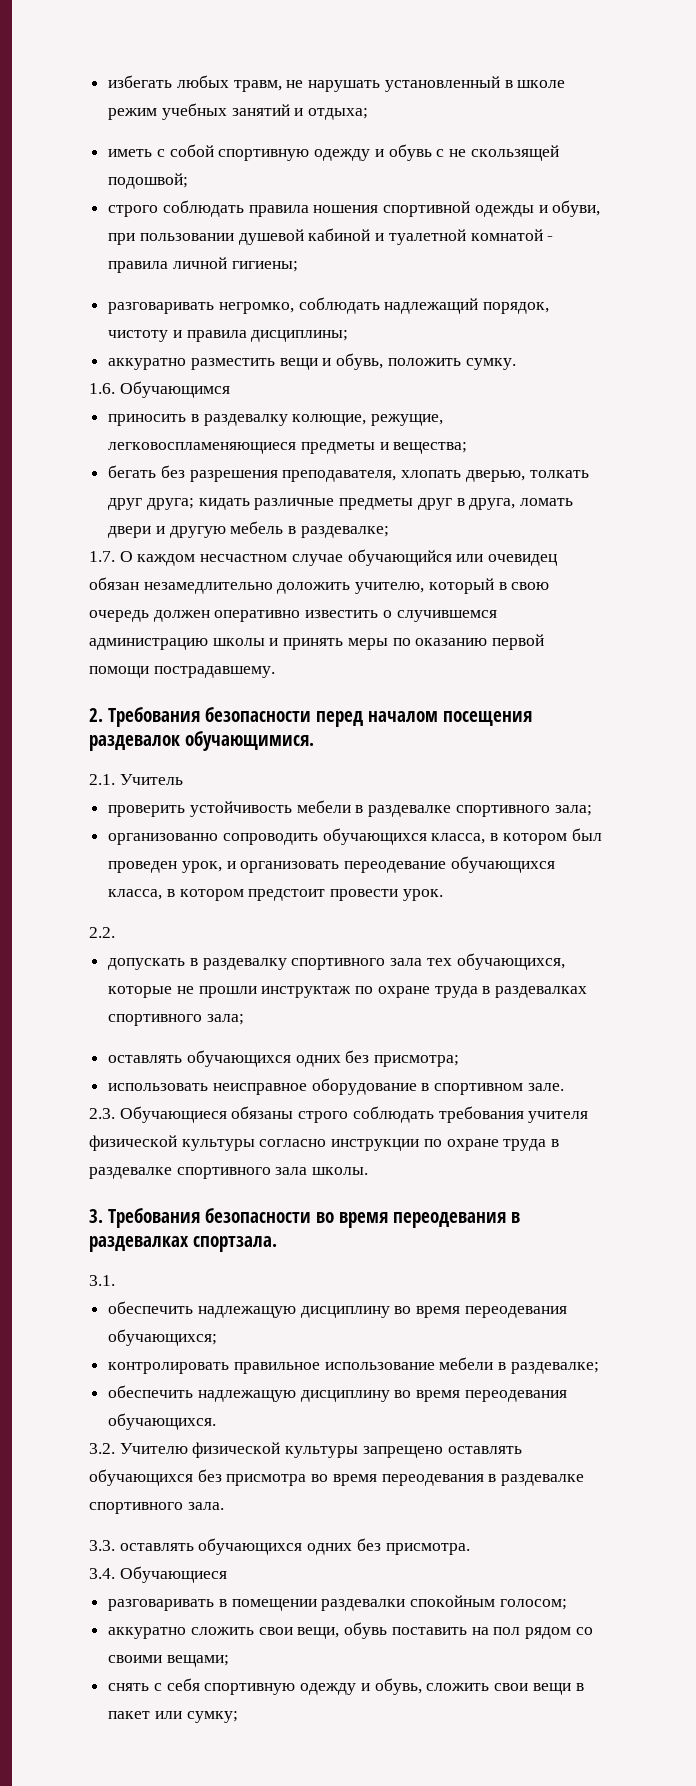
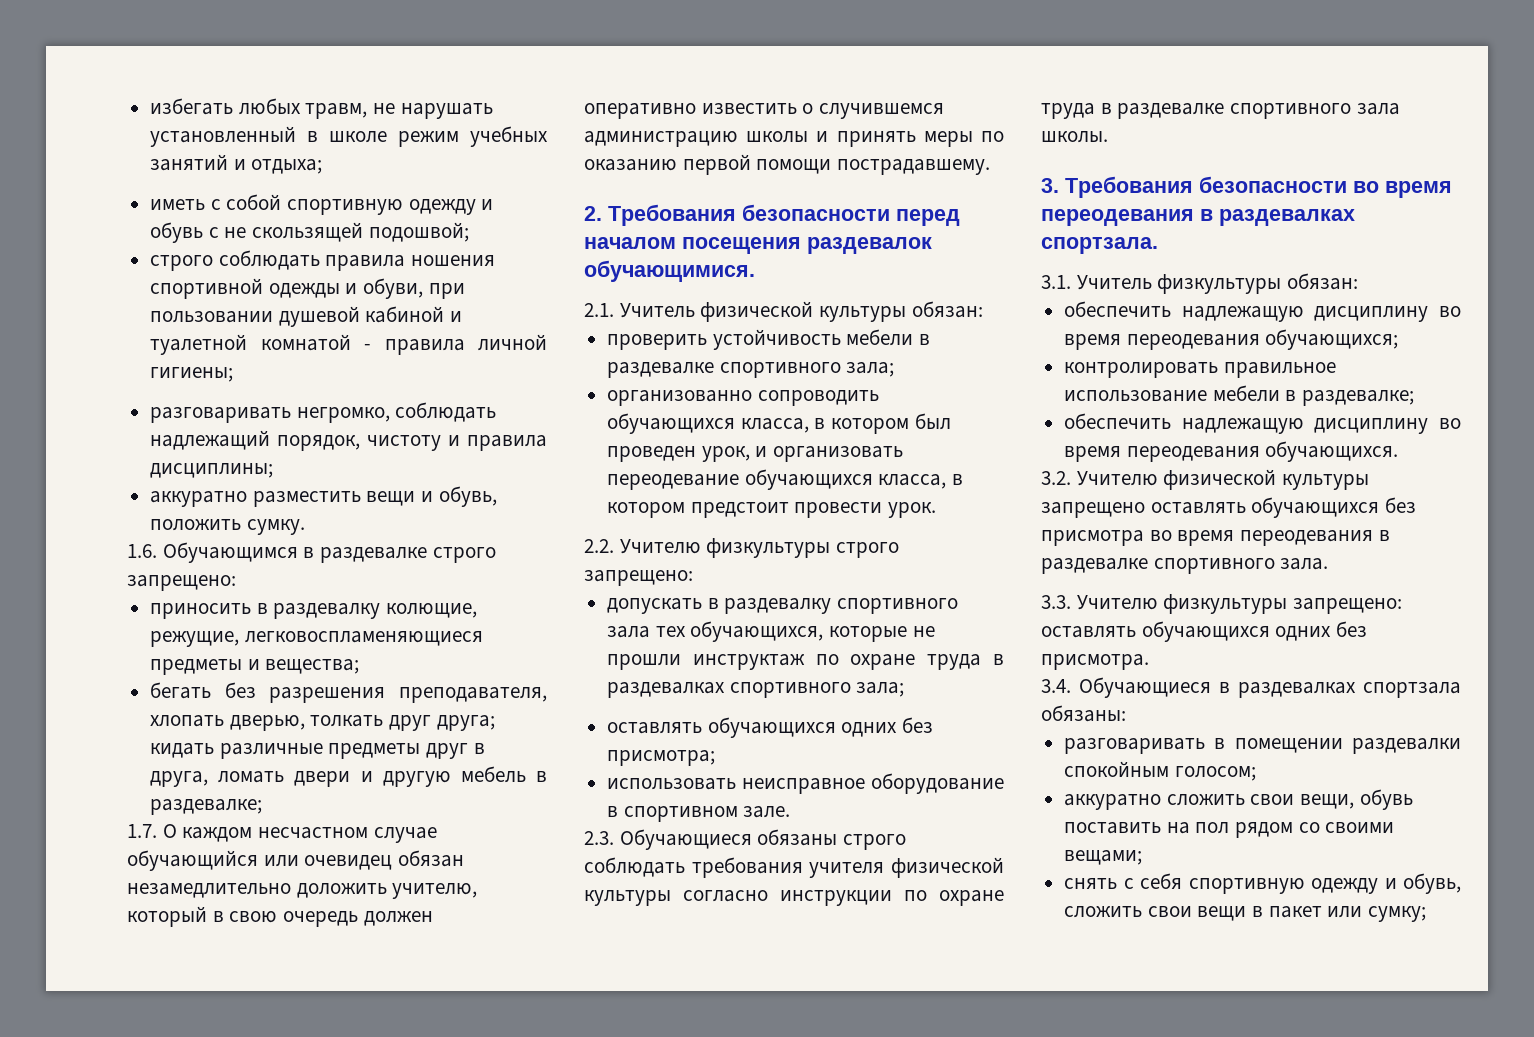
- 1.6. Обучающимся
+ 1.6. Обучающимся в раздевалке строго запрещено:
- 2.1. Учитель
+ 2.1. Учитель физической культуры обязан:
- 2.2.
+ 2.2. Учителю физкультуры строго запрещено:
- 3.1.
+ 3.1. Учитель физкультуры обязан:
- 3.3. оставлять обучающихся одних без присмотра.
+ 3.3. Учителю физкультуры запрещено: оставлять обучающихся одних без присмотра.
- 3.4. Обучающиеся
+ 3.4. Обучающиеся в раздевалках спортзала обязаны:

